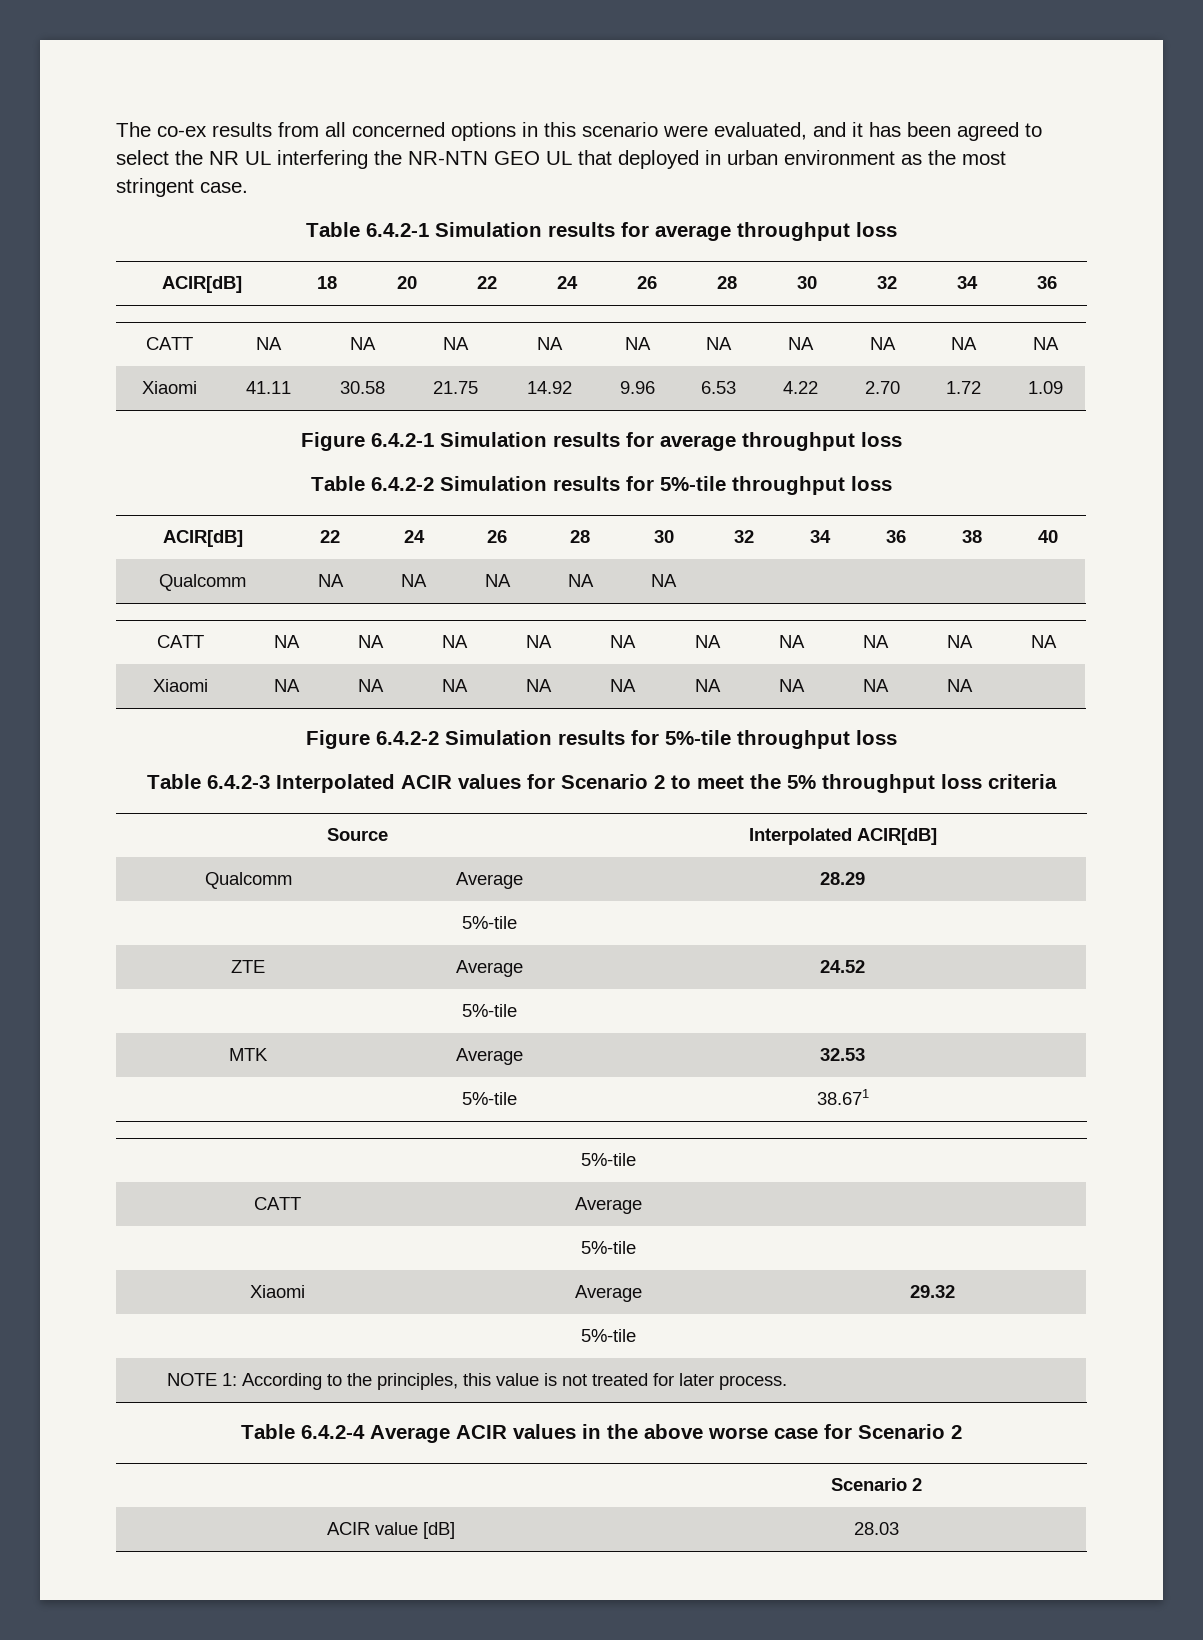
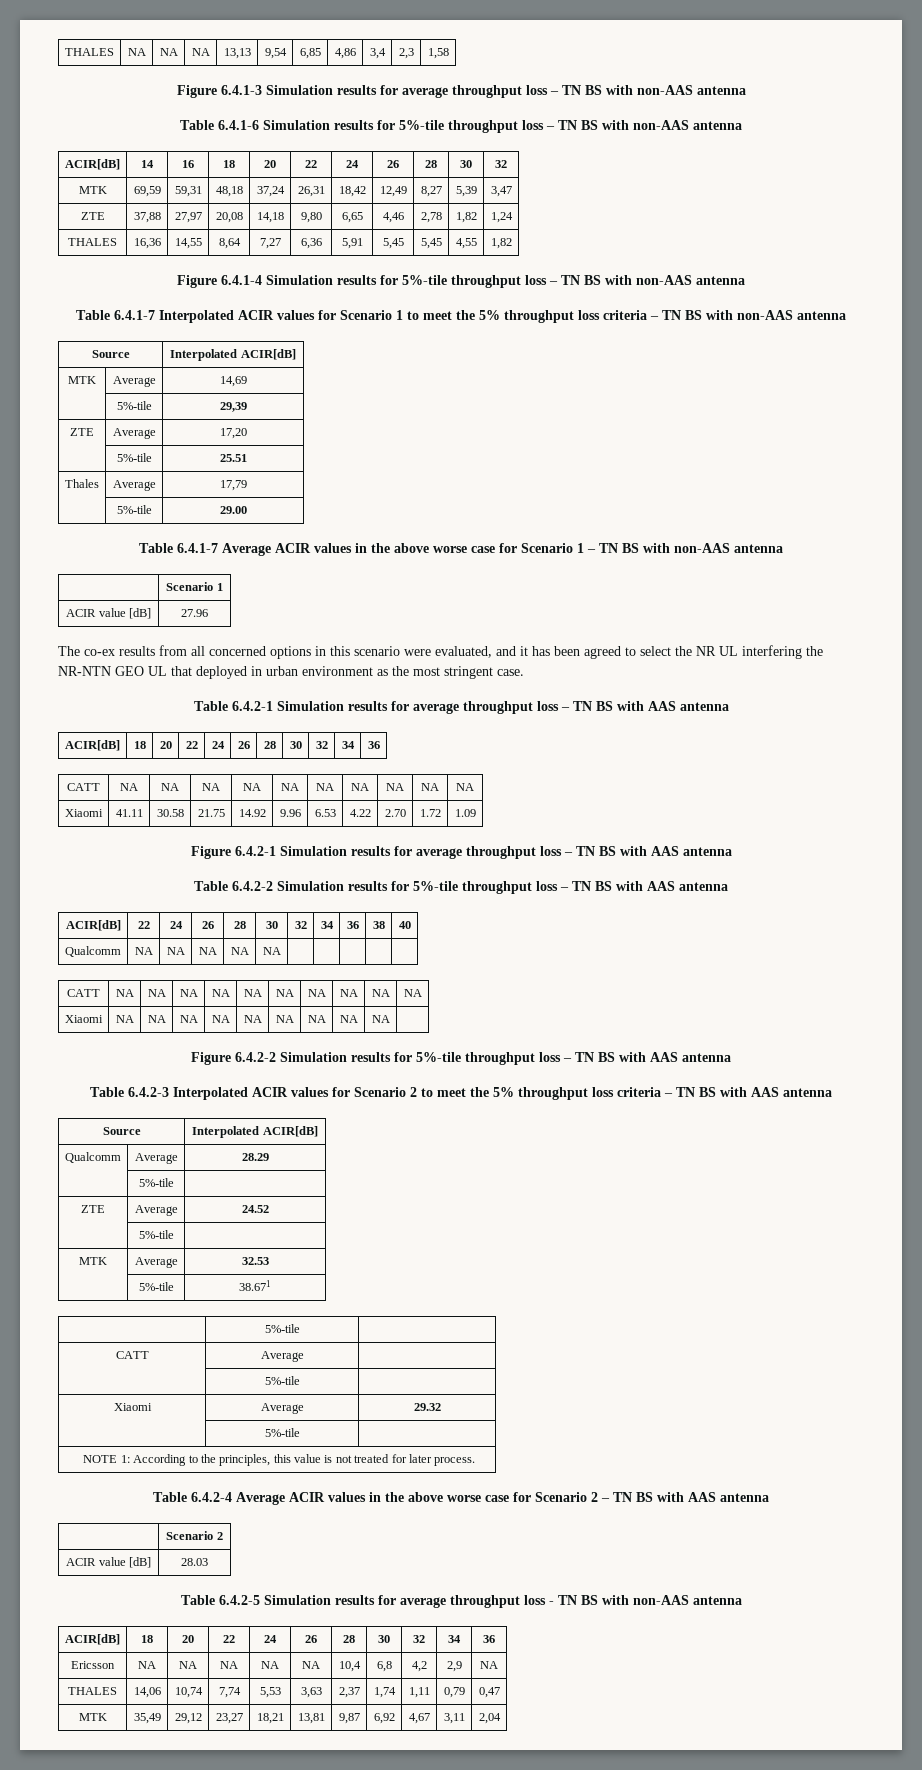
+ THALES | NA | NA | NA | 13,13 | 9,54 | 6,85 | 4,86 | 3,4 | 2,3 | 1,58
+ Figure 6.4.1-3 Simulation results for average throughput loss – TN BS with non-AAS antenna
+ Table 6.4.1-6 Simulation results for 5%-tile throughput loss – TN BS with non-AAS antenna
+ ACIR[dB] | 14 | 16 | 18 | 20 | 22 | 24 | 26 | 28 | 30 | 32
+ MTK | 69,59 | 59,31 | 48,18 | 37,24 | 26,31 | 18,42 | 12,49 | 8,27 | 5,39 | 3,47
+ ZTE | 37,88 | 27,97 | 20,08 | 14,18 | 9,80 | 6,65 | 4,46 | 2,78 | 1,82 | 1,24
+ THALES | 16,36 | 14,55 | 8,64 | 7,27 | 6,36 | 5,91 | 5,45 | 5,45 | 4,55 | 1,82
+ Figure 6.4.1-4 Simulation results for 5%-tile throughput loss – TN BS with non-AAS antenna
+ Table 6.4.1-7 Interpolated ACIR values for Scenario 1 to meet the 5% throughput loss criteria – TN BS with non-AAS antenna
+ Source | Interpolated ACIR[dB]
+ MTK | Average | 14,69
+ | 5%-tile | 29,39
+ ZTE | Average | 17,20
+ | 5%-tile | 25.51
+ Thales | Average | 17,79
+ | 5%-tile | 29.00
+ Table 6.4.1-7 Average ACIR values in the above worse case for Scenario 1 – TN BS with non-AAS antenna
+ | Scenario 1
+ ACIR value [dB] | 27.96
- Table 6.4.2-1 Simulation results for average throughput loss
+ Table 6.4.2-1 Simulation results for average throughput loss – TN BS with AAS antenna
- Figure 6.4.2-1 Simulation results for average throughput loss
+ Figure 6.4.2-1 Simulation results for average throughput loss – TN BS with AAS antenna
- Table 6.4.2-2 Simulation results for 5%-tile throughput loss
+ Table 6.4.2-2 Simulation results for 5%-tile throughput loss – TN BS with AAS antenna
- Figure 6.4.2-2 Simulation results for 5%-tile throughput loss
+ Figure 6.4.2-2 Simulation results for 5%-tile throughput loss – TN BS with AAS antenna
- Table 6.4.2-3 Interpolated ACIR values for Scenario 2 to meet the 5% throughput loss criteria
+ Table 6.4.2-3 Interpolated ACIR values for Scenario 2 to meet the 5% throughput loss criteria – TN BS with AAS antenna
- Table 6.4.2-4 Average ACIR values in the above worse case for Scenario 2
+ Table 6.4.2-4 Average ACIR values in the above worse case for Scenario 2 – TN BS with AAS antenna
+ Table 6.4.2-5 Simulation results for average throughput loss - TN BS with non-AAS antenna
+ ACIR[dB] | 18 | 20 | 22 | 24 | 26 | 28 | 30 | 32 | 34 | 36
+ Ericsson | NA | NA | NA | NA | NA | 10,4 | 6,8 | 4,2 | 2,9 | NA
+ THALES | 14,06 | 10,74 | 7,74 | 5,53 | 3,63 | 2,37 | 1,74 | 1,11 | 0,79 | 0,47
+ MTK | 35,49 | 29,12 | 23,27 | 18,21 | 13,81 | 9,87 | 6,92 | 4,67 | 3,11 | 2,04

